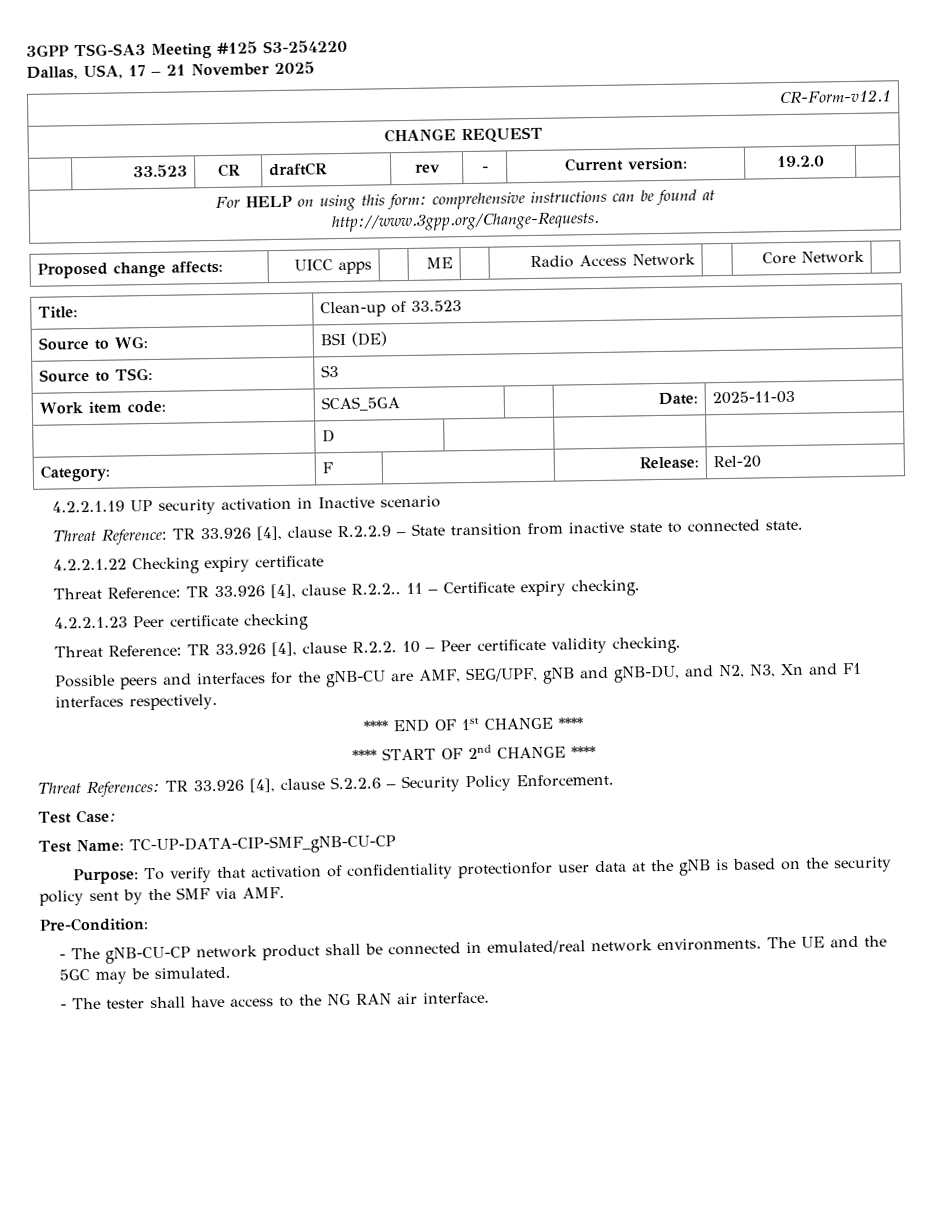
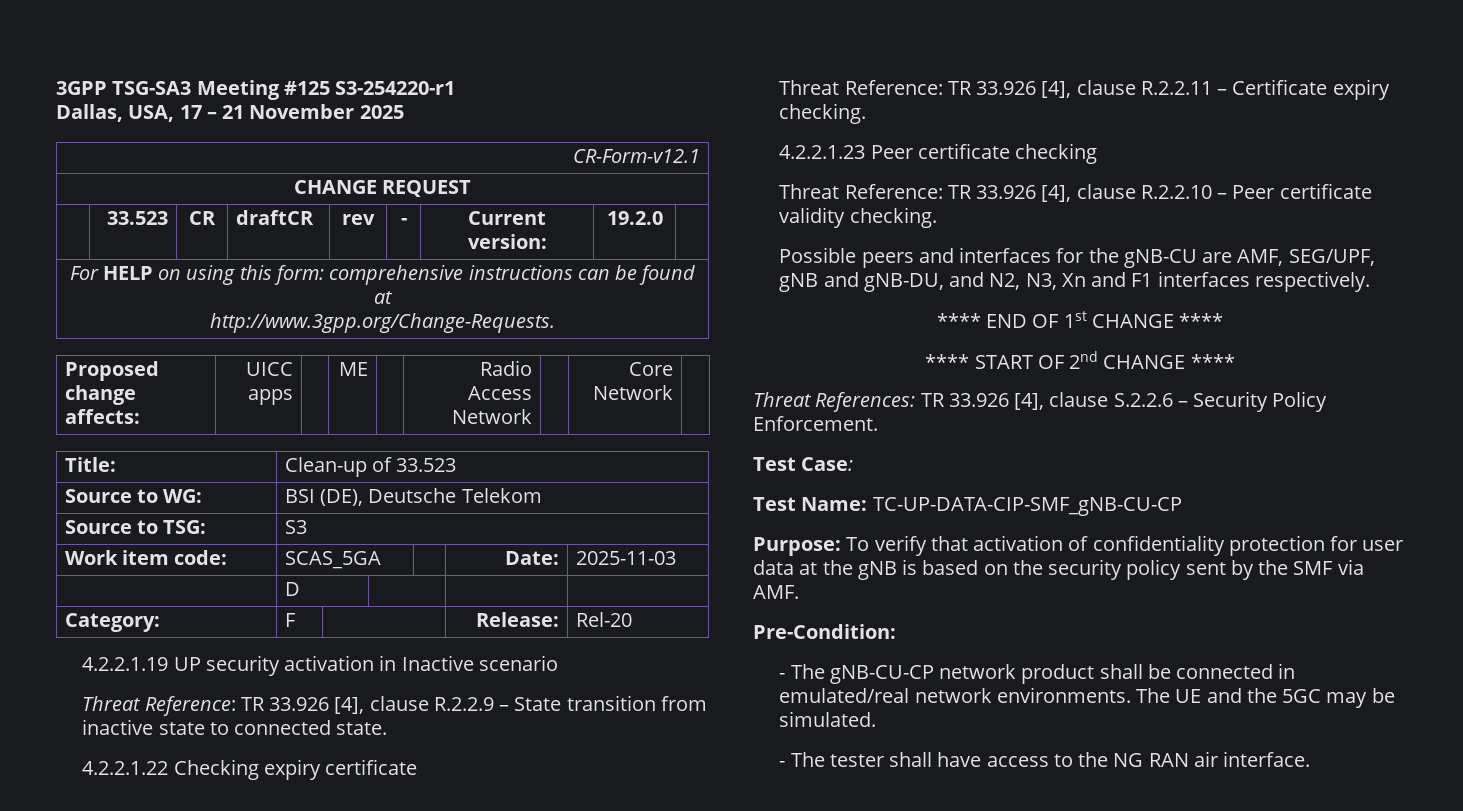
- 3GPP TSG-SA3 Meeting #125 S3-254220
+ 3GPP TSG-SA3 Meeting #125 S3-254220-r1
- Source to WG: | BSI (DE)
+ Source to WG: | BSI (DE), Deutsche Telekom
- Threat Reference: TR 33.926 [4], clause R.2.2.. 11 – Certificate expiry checking.
+ Threat Reference: TR 33.926 [4], clause R.2.2.11 – Certificate expiry checking.
- Threat Reference: TR 33.926 [4], clause R.2.2. 10 – Peer certificate validity checking.
+ Threat Reference: TR 33.926 [4], clause R.2.2.10 – Peer certificate validity checking.
- Purpose: To verify that activation of confidentiality protectionfor user data at the gNB is based on the security policy sent by the SMF via AMF.
+ Purpose: To verify that activation of confidentiality protection for user data at the gNB is based on the security policy sent by the SMF via AMF.

